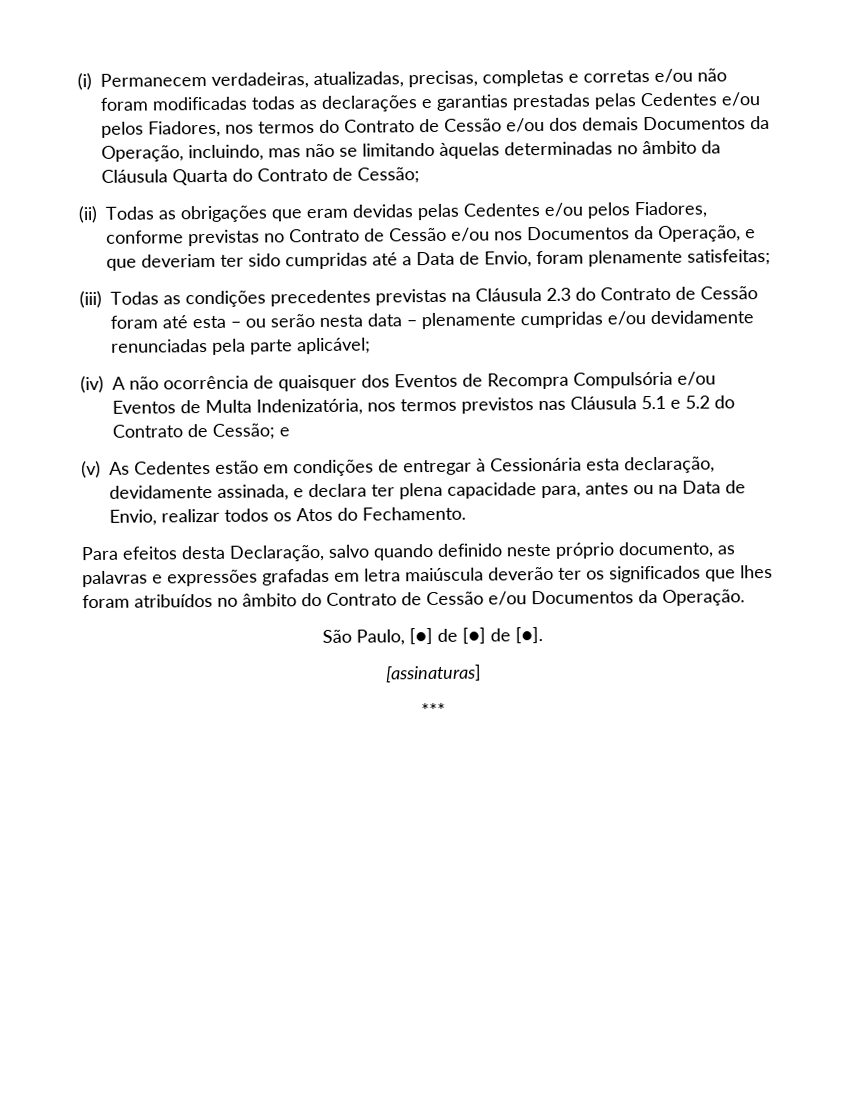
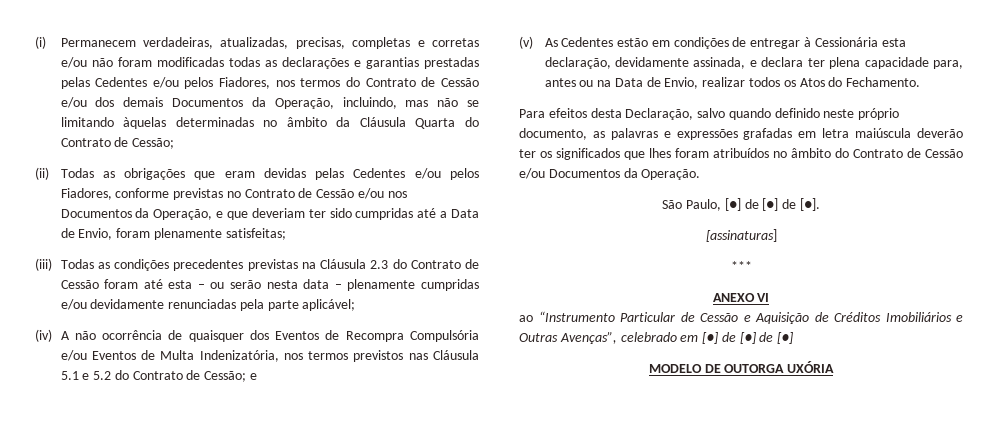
+ ANEXO VI
+ ao “Instrumento Particular de Cessão e Aquisição de Créditos Imobiliários e Outras Avenças”, celebrado em [●] de [●] de [●]
+ MODELO DE OUTORGA UXÓRIA

